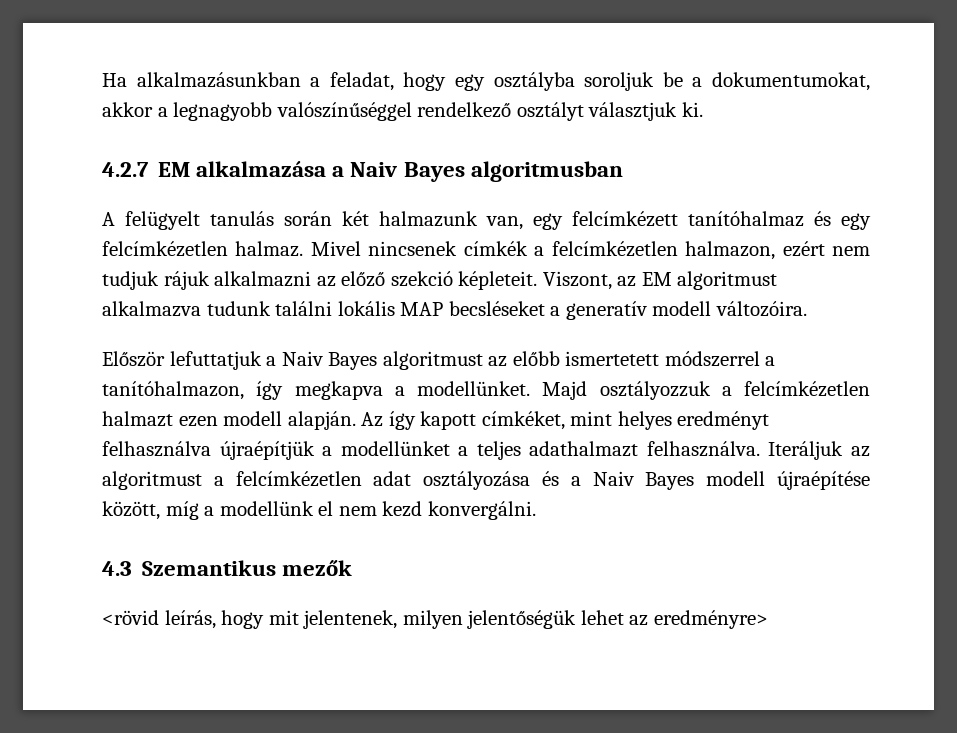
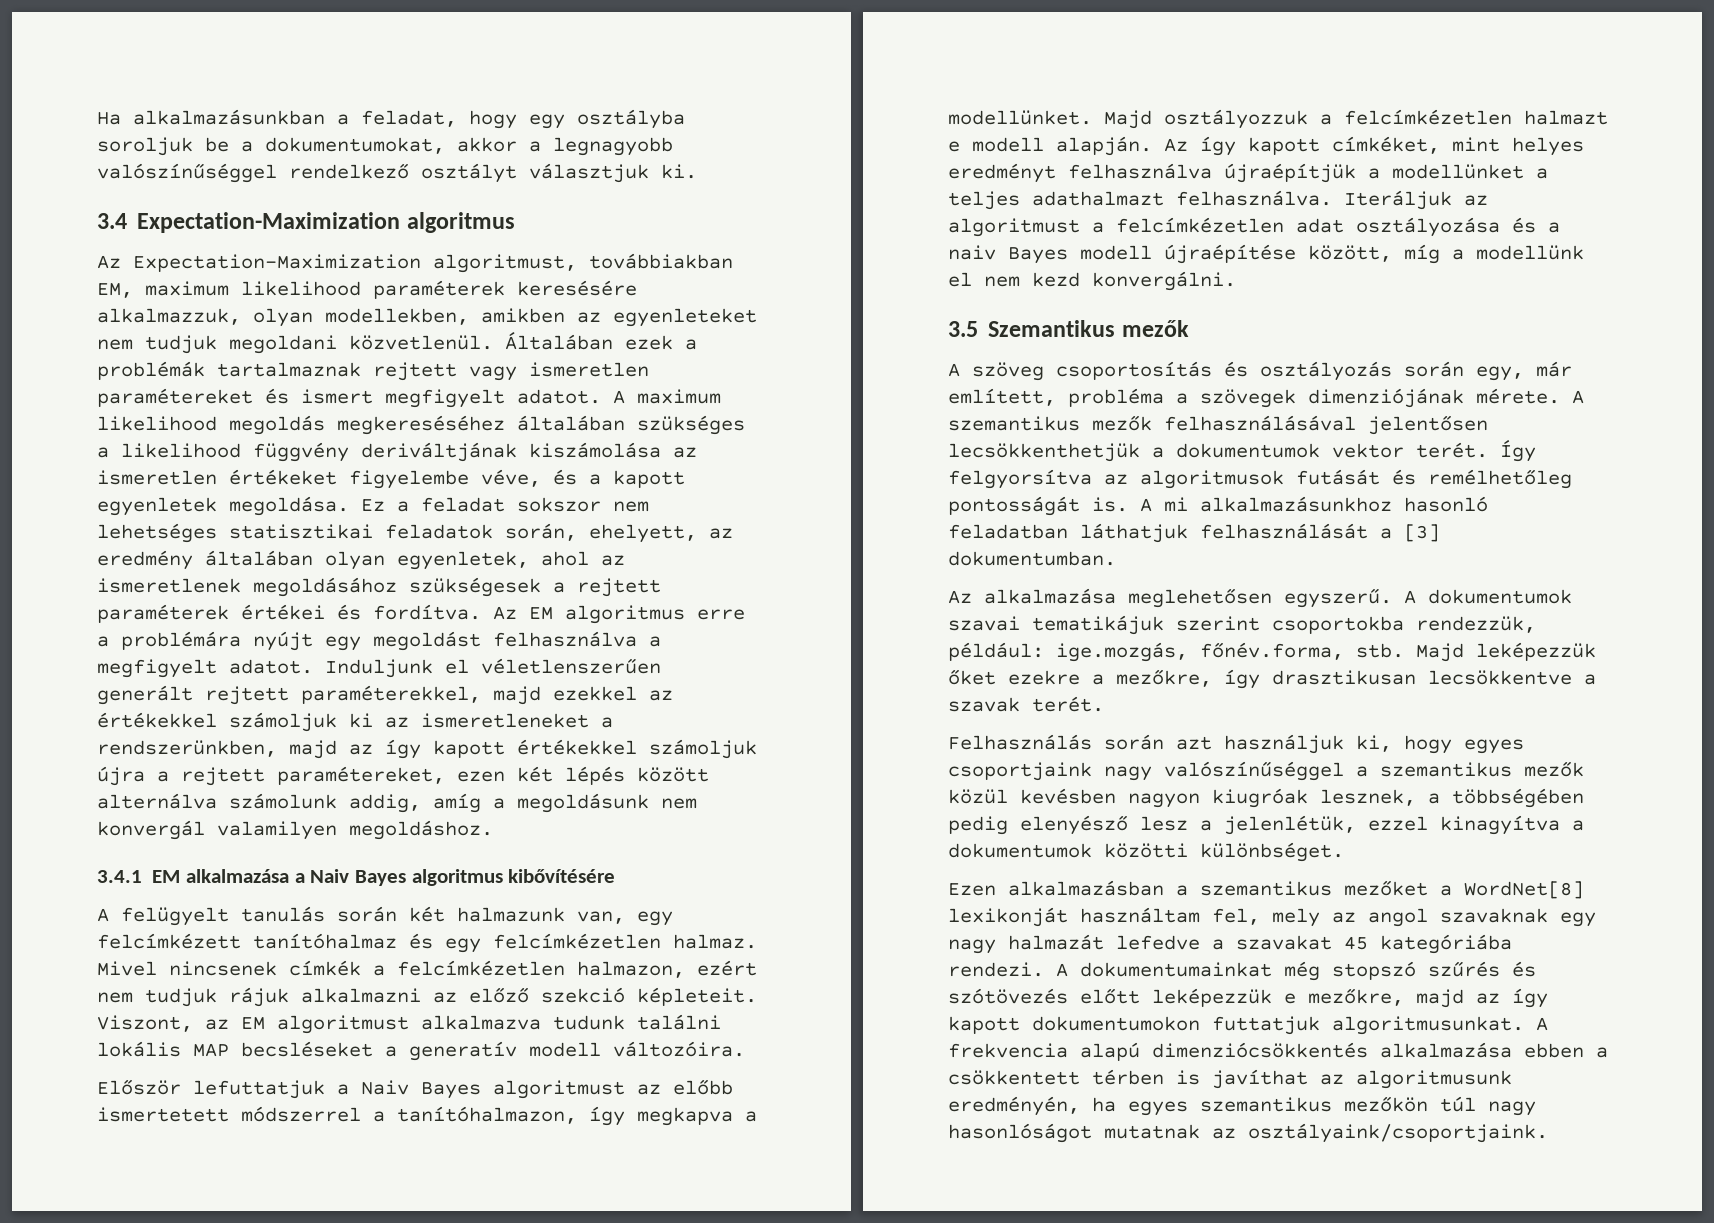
- 4.2.7 EM alkalmazása a Naiv Bayes algoritmusban
+ 3.4 Expectation-Maximization algoritmus
+ Az Expectation-Maximization algoritmust, továbbiakban EM, maximum likelihood paraméterek keresésére alkalmazzuk, olyan modellekben, amikben az egyenleteket nem tudjuk megoldani közvetlenül. Általában ezek a problémák tartalmaznak rejtett vagy ismeretlen paramétereket és ismert megfigyelt adatot. A maximum likelihood megoldás megkereséséhez általában szükséges a likelihood függvény deriváltjának kiszámolása az ismeretlen értékeket figyelembe véve, és a kapott egyenletek megoldása. Ez a feladat sokszor nem lehetséges statisztikai feladatok során, ehelyett, az eredmény általában olyan egyenletek, ahol az ismeretlenek megoldásához szükségesek a rejtett paraméterek értékei és fordítva. Az EM algoritmus erre a problémára nyújt egy megoldást felhasználva a megfigyelt adatot. Induljunk el véletlenszerűen generált rejtett paraméterekkel, majd ezekkel az értékekkel számoljuk ki az ismeretleneket a rendszerünkben, majd az így kapott értékekkel számoljuk újra a rejtett paramétereket, ezen két lépés között alternálva számolunk addig, amíg a megoldásunk nem konvergál valamilyen megoldáshoz.
+ 3.4.1 EM alkalmazása a Naiv Bayes algoritmus kibővítésére
- Majd osztályozzuk a felcímkézetlen halmazt ezen modell alapján.
+ Majd osztályozzuk a felcímkézetlen halmazt e modell alapján.
- Iteráljuk az algoritmust a felcímkézetlen adat osztályozása és a Naiv Bayes modell újraépítése között, míg a modellünk el nem kezd konvergálni.
+ Iteráljuk az algoritmust a felcímkézetlen adat osztályozása és a naiv Bayes modell újraépítése között, míg a modellünk el nem kezd konvergálni.
- 4.3 Szemantikus mezők
+ 3.5 Szemantikus mezők
- <rövid leírás, hogy mit jelentenek, milyen jelentőségük lehet az eredményre>
+ A szöveg csoportosítás és osztályozás során egy, már említett, probléma a szövegek dimenziójának mérete. A szemantikus mezők felhasználásával jelentősen lecsökkenthetjük a dokumentumok vektor terét. Így felgyorsítva az algoritmusok futását és remélhetőleg pontosságát is. A mi alkalmazásunkhoz hasonló feladatban láthatjuk felhasználását a [3] dokumentumban.
+ Az alkalmazása meglehetősen egyszerű. A dokumentumok szavai tematikájuk szerint csoportokba rendezzük, például: ige.mozgás, főnév.forma, stb. Majd leképezzük őket ezekre a mezőkre, így drasztikusan lecsökkentve a szavak terét.
+ Felhasználás során azt használjuk ki, hogy egyes csoportjaink nagy valószínűséggel a szemantikus mezők közül kevésben nagyon kiugróak lesznek, a többségében pedig elenyésző lesz a jelenlétük, ezzel kinagyítva a dokumentumok közötti különbséget.
+ Ezen alkalmazásban a szemantikus mezőket a WordNet[8] lexikonját használtam fel, mely az angol szavaknak egy nagy halmazát lefedve a szavakat 45 kategóriába rendezi. A dokumentumainkat még stopszó szűrés és szótövezés előtt leképezzük e mezőkre, majd az így kapott dokumentumokon futtatjuk algoritmusunkat. A frekvencia alapú dimenziócsökkentés alkalmazása ebben a csökkentett térben is javíthat az algoritmusunk eredményén, ha egyes szemantikus mezőkön túl nagy hasonlóságot mutatnak az osztályaink/csoportjaink.

